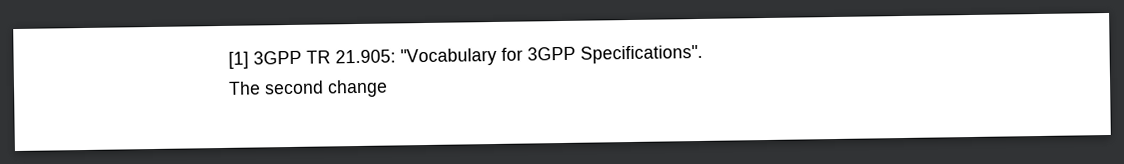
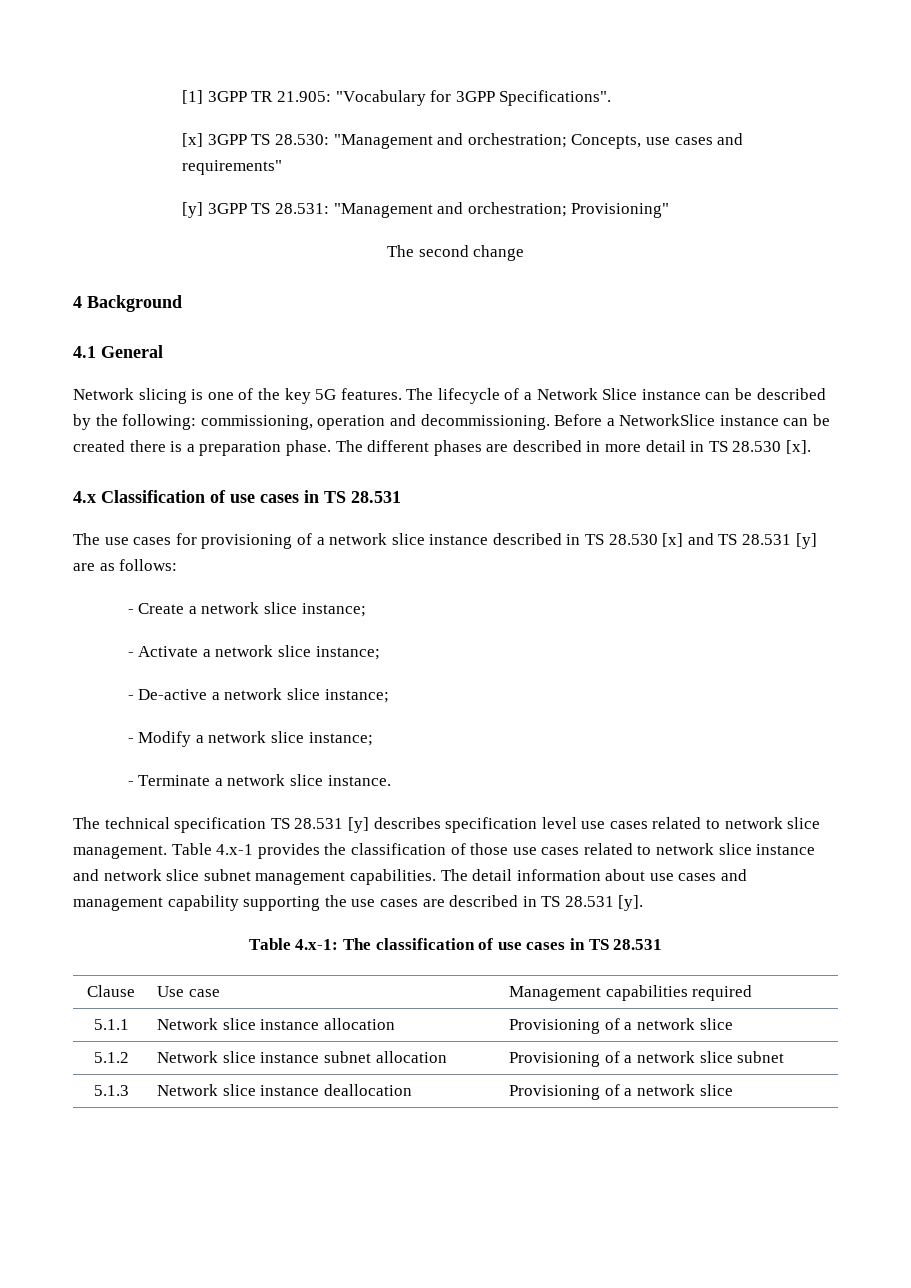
+ [x] 3GPP TS 28.530: "Management and orchestration; Concepts, use cases and requirements"
+ [y] 3GPP TS 28.531: "Management and orchestration; Provisioning"
  The second change
+ 4 Background
+ 4.1 General
+ Network slicing is one of the key 5G features. The lifecycle of a Network Slice instance can be described by the following: commissioning, operation and decommissioning. Before a NetworkSlice instance can be created there is a preparation phase. The different phases are described in more detail in TS 28.530 [x].
+ 4.x Classification of use cases in TS 28.531
+ The use cases for provisioning of a network slice instance described in TS 28.530 [x] and TS 28.531 [y] are as follows:
+ - Create a network slice instance;
+ - Activate a network slice instance;
+ - De-active a network slice instance;
+ - Modify a network slice instance;
+ - Terminate a network slice instance.
+ The technical specification TS 28.531 [y] describes specification level use cases related to network slice management. Table 4.x-1 provides the classification of those use cases related to network slice instance and network slice subnet management capabilities. The detail information about use cases and management capability supporting the use cases are described in TS 28.531 [y].
+ Table 4.x-1: The classification of use cases in TS 28.531
+ Clause | Use case | Management capabilities required
+ 5.1.1 | Network slice instance allocation | Provisioning of a network slice
+ 5.1.2 | Network slice instance subnet allocation | Provisioning of a network slice subnet
+ 5.1.3 | Network slice instance deallocation | Provisioning of a network slice

